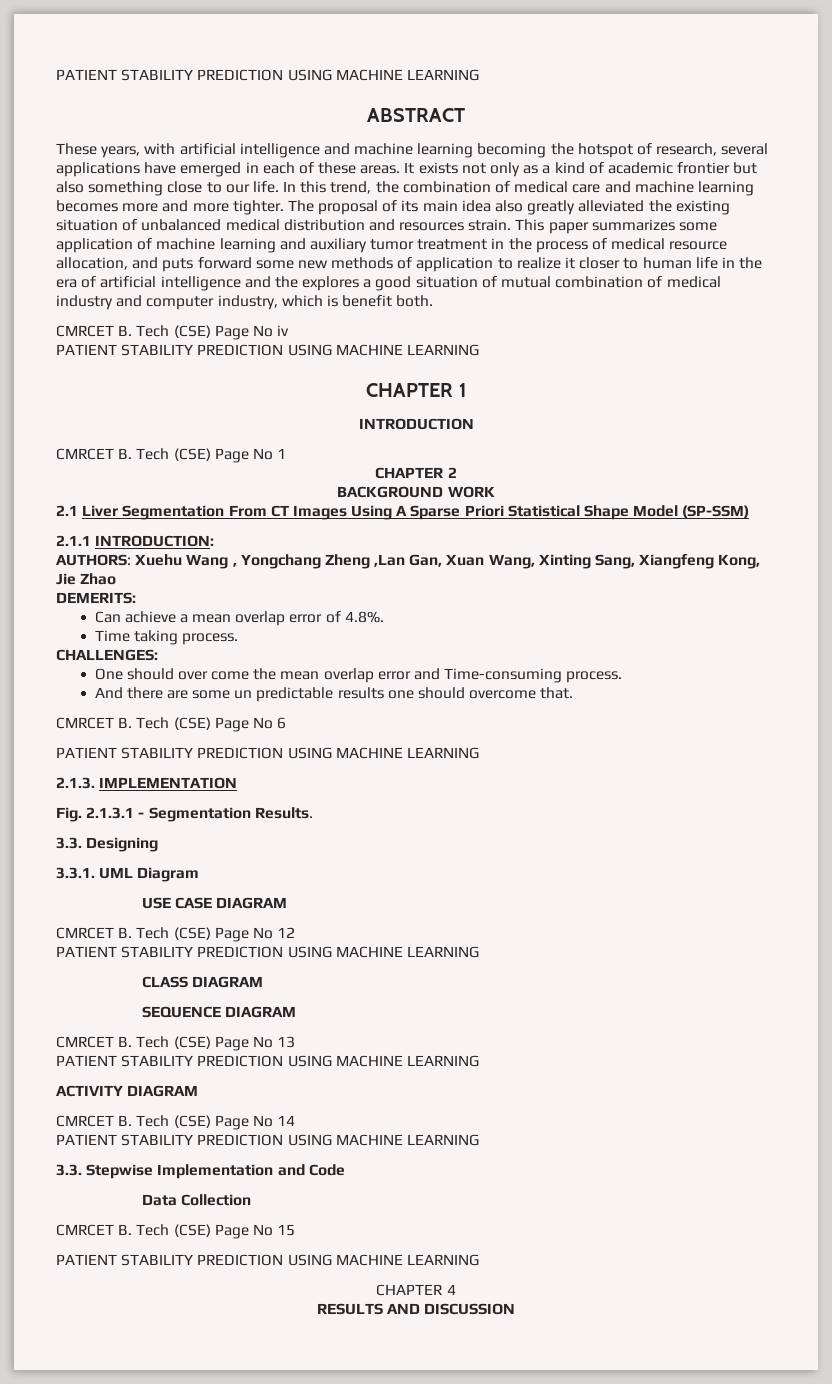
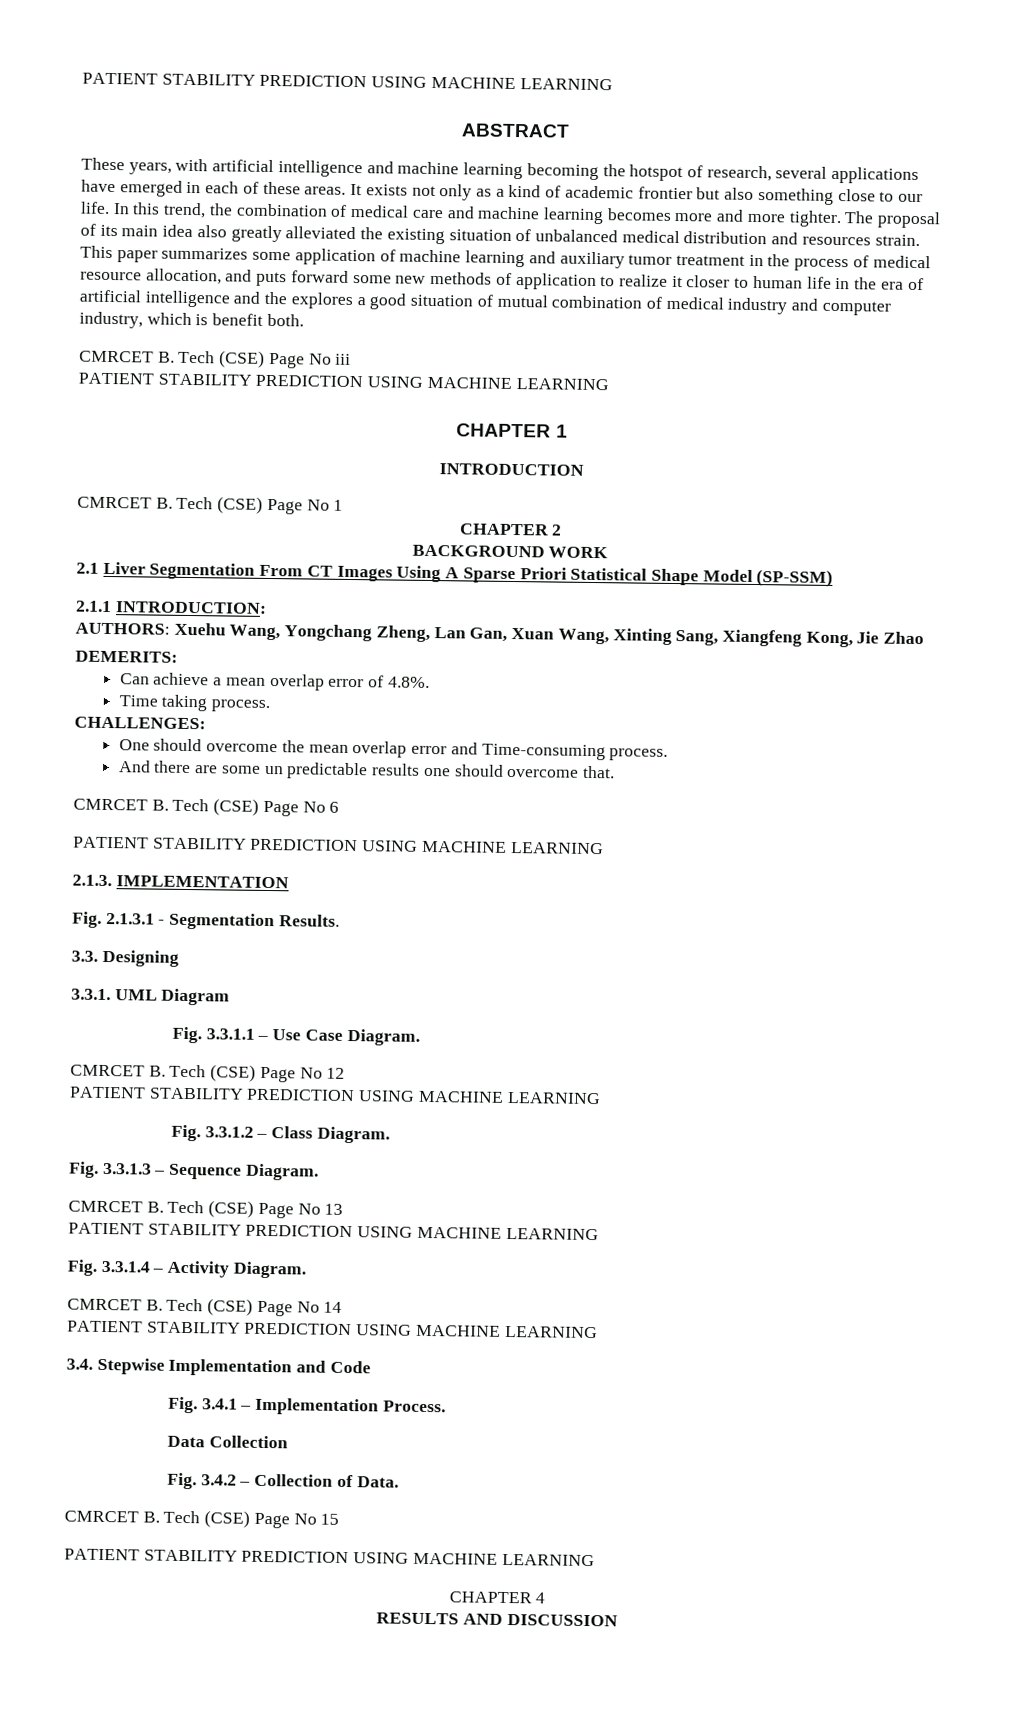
- CMRCET B. Tech (CSE) Page No iv
+ CMRCET B. Tech (CSE) Page No iii
- AUTHORS: Xuehu Wang , Yongchang Zheng ,Lan Gan, Xuan Wang, Xinting Sang, Xiangfeng Kong, Jie Zhao
+ AUTHORS: Xuehu Wang, Yongchang Zheng, Lan Gan, Xuan Wang, Xinting Sang, Xiangfeng Kong, Jie Zhao
- One should over come the mean overlap error and Time-consuming process.
+ One should overcome the mean overlap error and Time-consuming process.
- USE CASE DIAGRAM
+ Fig. 3.3.1.1 – Use Case Diagram.
- CLASS DIAGRAM
- SEQUENCE DIAGRAM
+ Fig. 3.3.1.2 – Class Diagram.
+ Fig. 3.3.1.3 – Sequence Diagram.
- ACTIVITY DIAGRAM
+ Fig. 3.3.1.4 – Activity Diagram.
- 3.3. Stepwise Implementation and Code
+ 3.4. Stepwise Implementation and Code
+ Fig. 3.4.1 – Implementation Process.
  Data Collection
+ Fig. 3.4.2 – Collection of Data.

